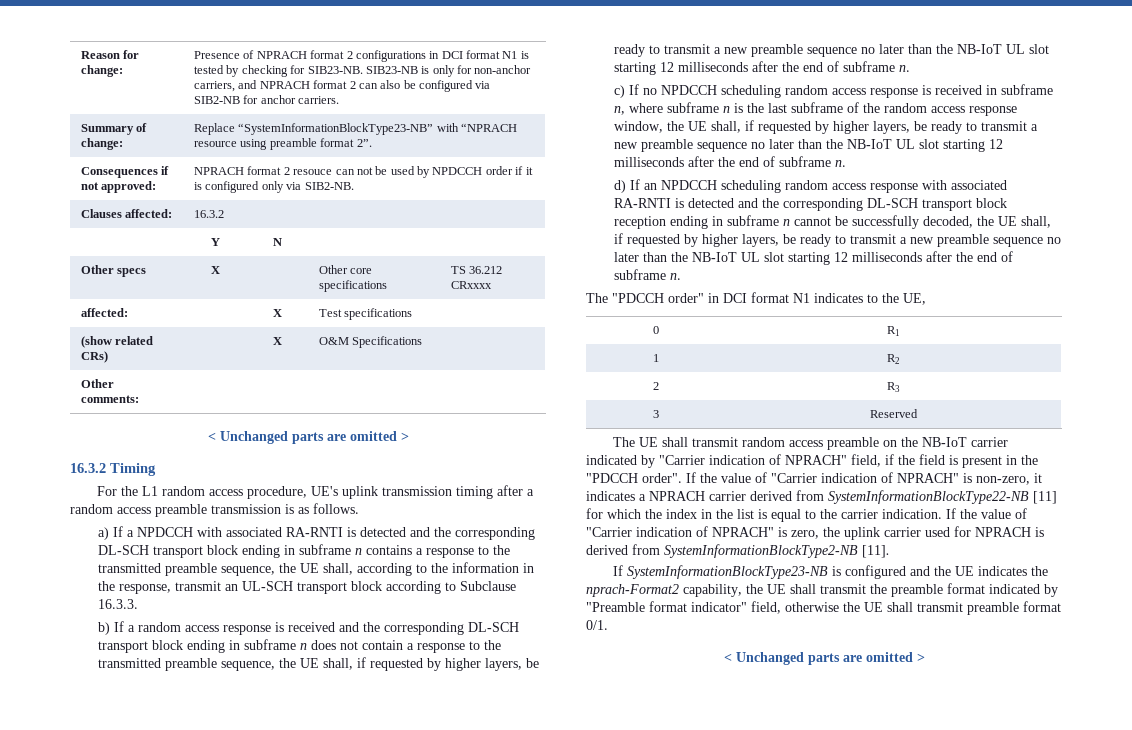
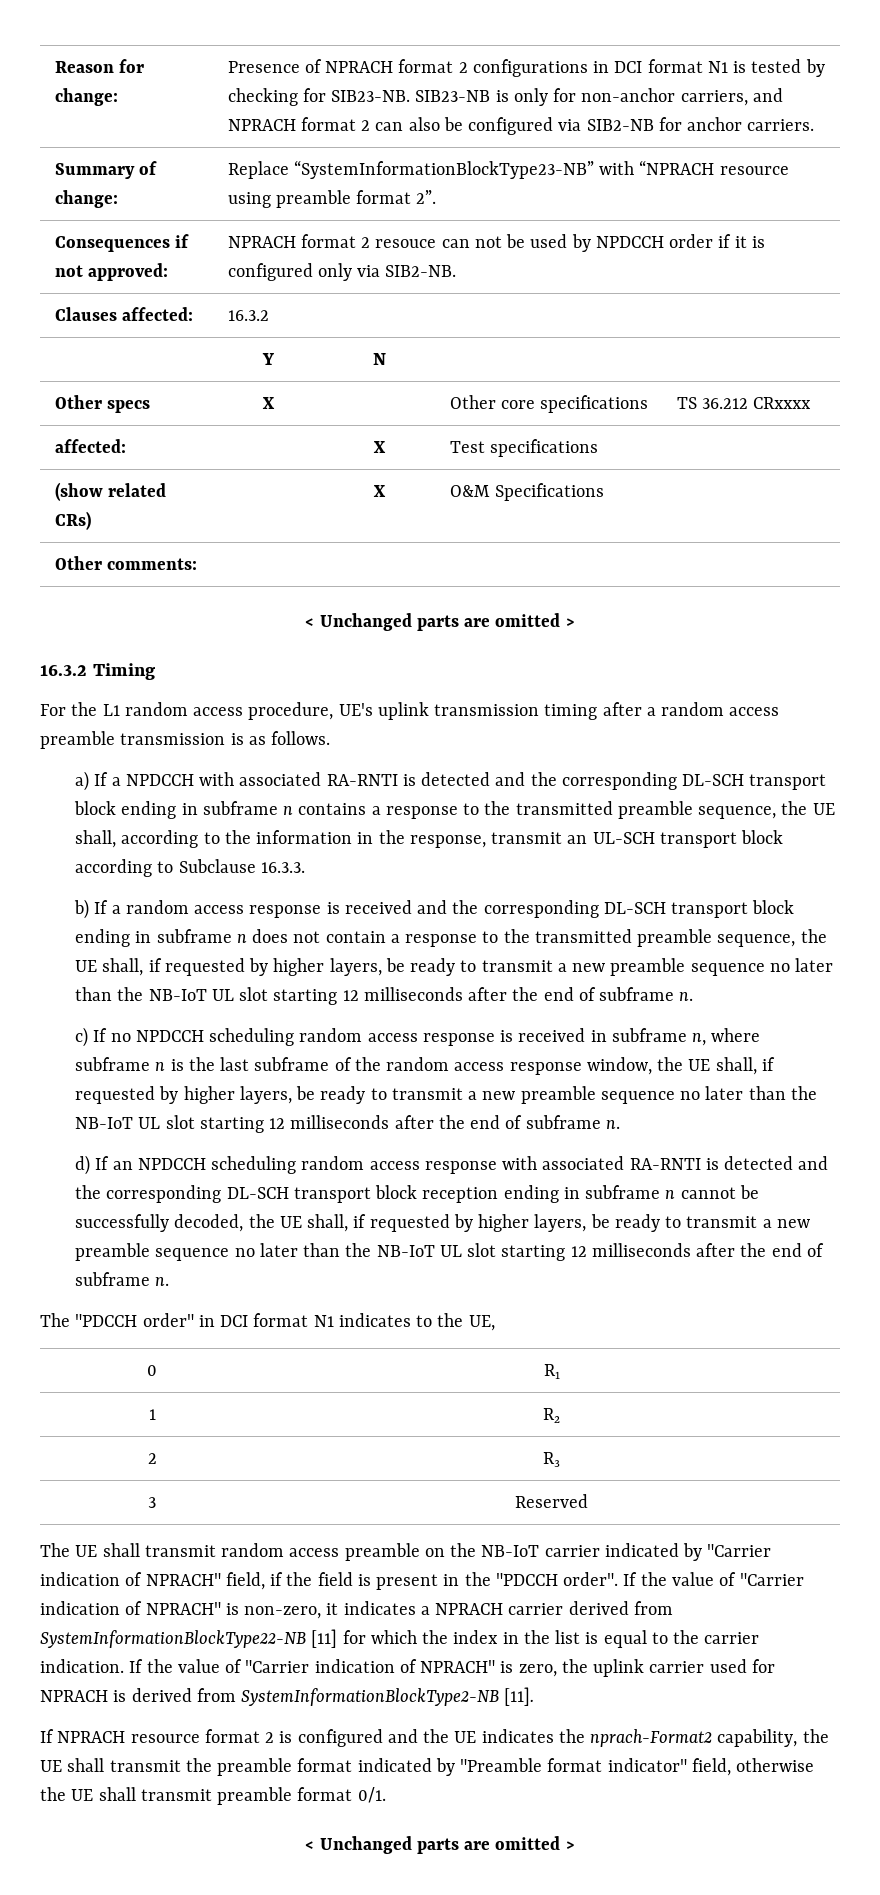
- If SystemInformationBlockType23-NB is configured and the UE indicates the nprach-Format2 capability, the UE shall transmit the preamble format indicated by "Preamble format indicator" field, otherwise the UE shall transmit preamble format 0/1.
+ If NPRACH resource format 2 is configured and the UE indicates the nprach-Format2 capability, the UE shall transmit the preamble format indicated by "Preamble format indicator" field, otherwise the UE shall transmit preamble format 0/1.

